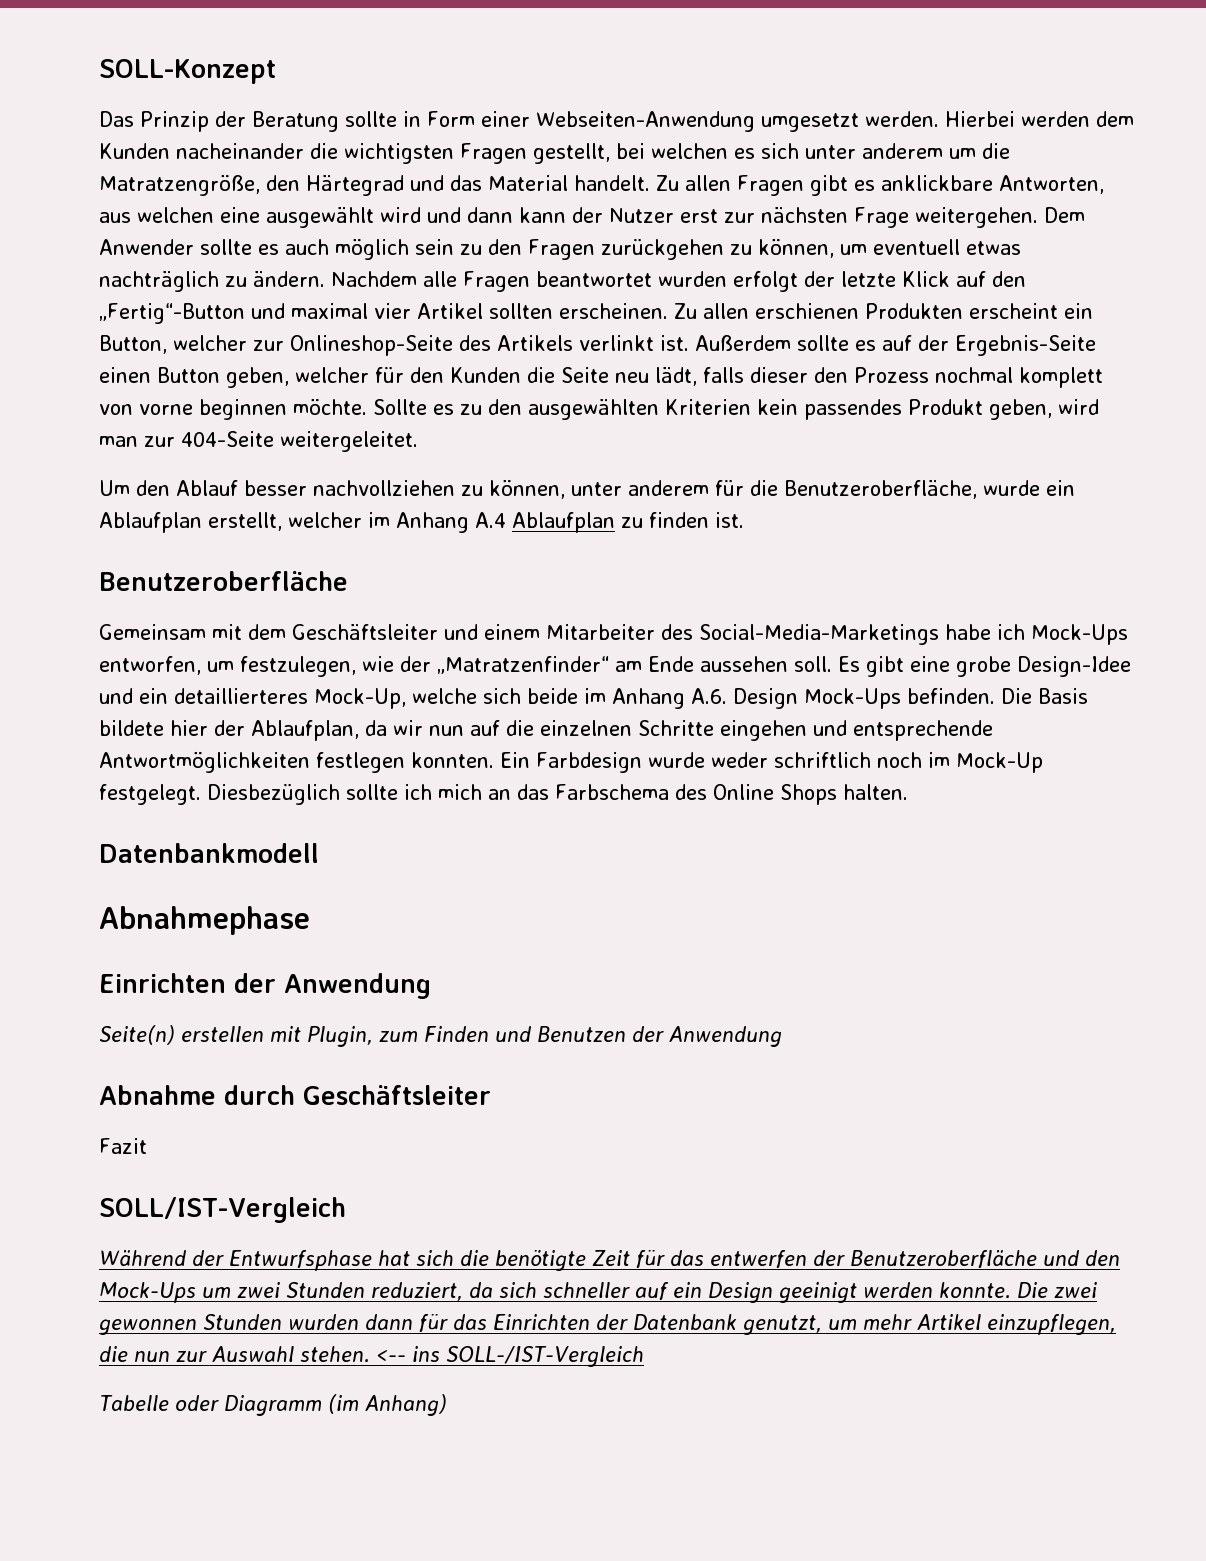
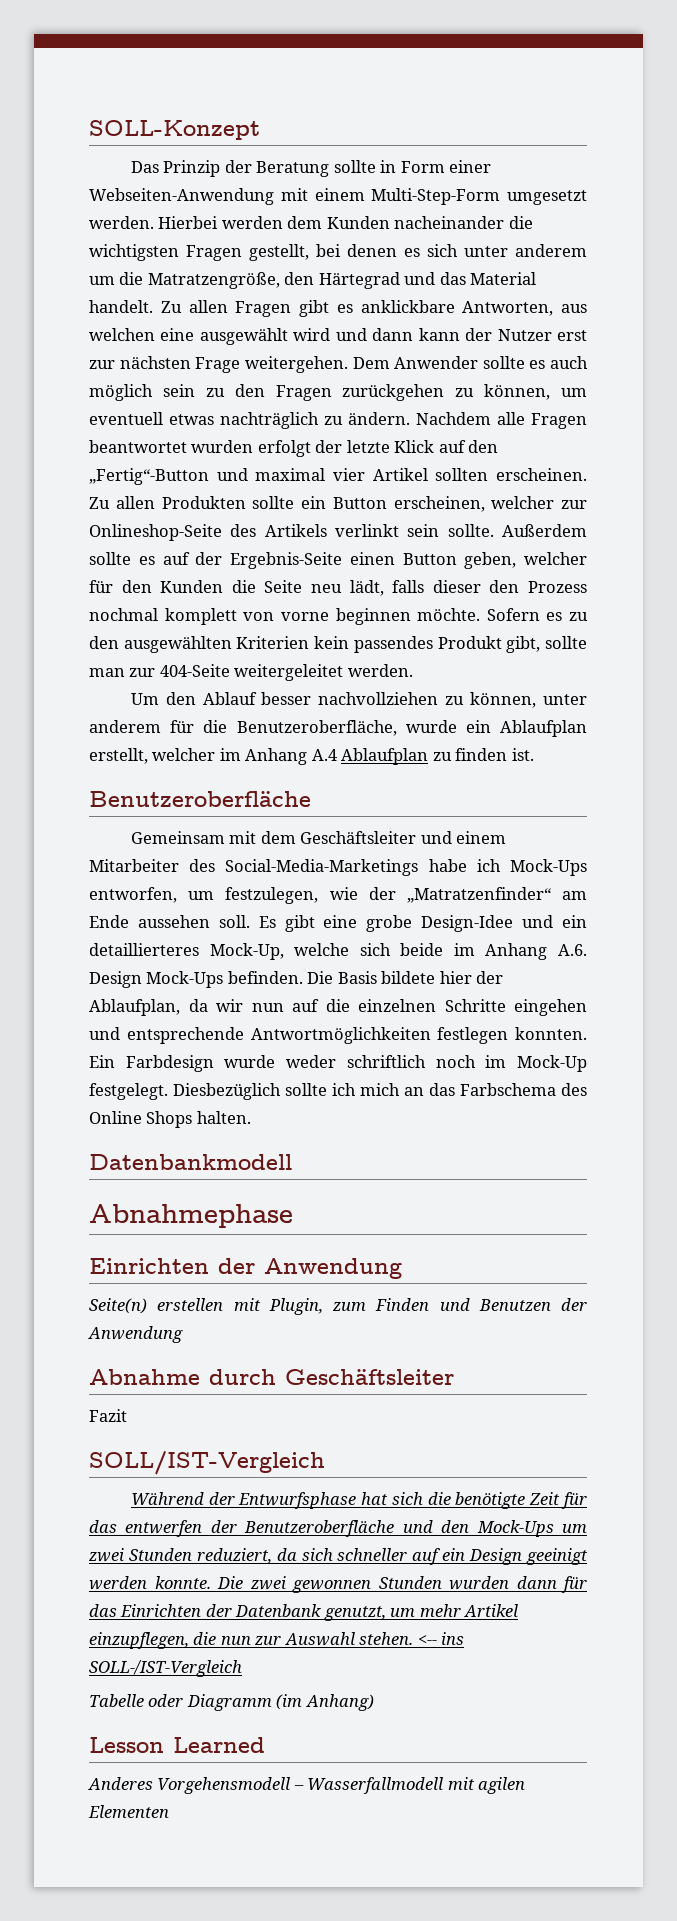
- Das Prinzip der Beratung sollte in Form einer Webseiten-Anwendung umgesetzt werden.
+ Das Prinzip der Beratung sollte in Form einer Webseiten-Anwendung mit einem Multi-Step-Form umgesetzt werden.
- Hierbei werden dem Kunden nacheinander die wichtigsten Fragen gestellt, bei welchen es sich unter anderem um die Matratzengröße, den Härtegrad und das Material handelt.
+ Hierbei werden dem Kunden nacheinander die wichtigsten Fragen gestellt, bei denen es sich unter anderem um die Matratzengröße, den Härtegrad und das Material handelt.
- Zu allen erschienen Produkten erscheint ein Button, welcher zur Onlineshop-Seite des Artikels verlinkt ist.
+ Zu allen Produkten sollte ein Button erscheinen, welcher zur Onlineshop-Seite des Artikels verlinkt sein sollte.
- Sollte es zu den ausgewählten Kriterien kein passendes Produkt geben, wird man zur 404-Seite weitergeleitet.
+ Sofern es zu den ausgewählten Kriterien kein passendes Produkt gibt, sollte man zur 404-Seite weitergeleitet werden.
+ Lesson Learned
+ Anderes Vorgehensmodell – Wasserfallmodell mit agilen Elementen

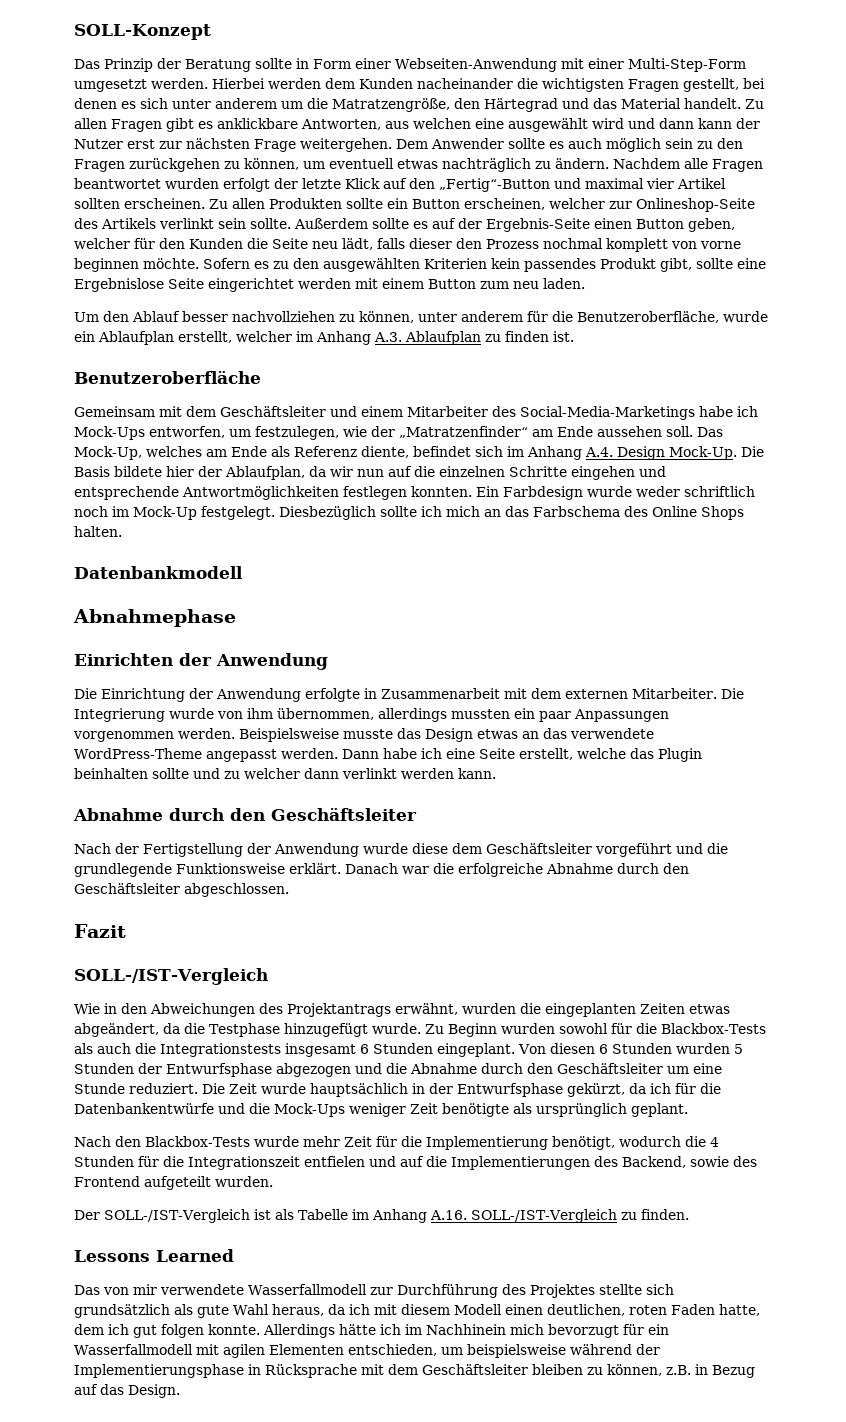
- Das Prinzip der Beratung sollte in Form einer Webseiten-Anwendung mit einem Multi-Step-Form umgesetzt werden.
+ Das Prinzip der Beratung sollte in Form einer Webseiten-Anwendung mit einer Multi-Step-Form umgesetzt werden.
- Sofern es zu den ausgewählten Kriterien kein passendes Produkt gibt, sollte man zur 404-Seite weitergeleitet werden.
+ Sofern es zu den ausgewählten Kriterien kein passendes Produkt gibt, sollte eine Ergebnislose Seite eingerichtet werden mit einem Button zum neu laden.
- Um den Ablauf besser nachvollziehen zu können, unter anderem für die Benutzeroberfläche, wurde ein Ablaufplan erstellt, welcher im Anhang A.4 Ablaufplan zu finden ist.
+ Um den Ablauf besser nachvollziehen zu können, unter anderem für die Benutzeroberfläche, wurde ein Ablaufplan erstellt, welcher im Anhang A.3. Ablaufplan zu finden ist.
- Es gibt eine grobe Design-Idee und ein detaillierteres Mock-Up, welche sich beide im Anhang A.6. Design Mock-Ups befinden.
+ Das Mock-Up, welches am Ende als Referenz diente, befindet sich im Anhang A.4. Design Mock-Up.
- Seite(n) erstellen mit Plugin, zum Finden und Benutzen der Anwendung
- Abnahme durch Geschäftsleiter
+ Die Einrichtung der Anwendung erfolgte in Zusammenarbeit mit dem externen Mitarbeiter. Die Integrierung wurde von ihm übernommen, allerdings mussten ein paar Anpassungen vorgenommen werden. Beispielsweise musste das Design etwas an das verwendete WordPress-Theme angepasst werden. Dann habe ich eine Seite erstellt, welche das Plugin beinhalten sollte und zu welcher dann verlinkt werden kann.
+ Abnahme durch den Geschäftsleiter
+ Nach der Fertigstellung der Anwendung wurde diese dem Geschäftsleiter vorgeführt und die grundlegende Funktionsweise erklärt. Danach war die erfolgreiche Abnahme durch den Geschäftsleiter abgeschlossen.
  Fazit
- SOLL/IST-Vergleich
- Während der Entwurfsphase hat sich die benötigte Zeit für das entwerfen der Benutzeroberfläche und den Mock-Ups um zwei Stunden reduziert, da sich schneller auf ein Design geeinigt werden konnte. Die zwei gewonnen Stunden wurden dann für das Einrichten der Datenbank genutzt, um mehr Artikel einzupflegen, die nun zur Auswahl stehen. <-- ins SOLL-/IST-Vergleich
- Tabelle oder Diagramm (im Anhang)
- Lesson Learned
- Anderes Vorgehensmodell – Wasserfallmodell mit agilen Elementen
+ SOLL-/IST-Vergleich
+ Wie in den Abweichungen des Projektantrags erwähnt, wurden die eingeplanten Zeiten etwas abgeändert, da die Testphase hinzugefügt wurde. Zu Beginn wurden sowohl für die Blackbox-Tests als auch die Integrationstests insgesamt 6 Stunden eingeplant. Von diesen 6 Stunden wurden 5 Stunden der Entwurfsphase abgezogen und die Abnahme durch den Geschäftsleiter um eine Stunde reduziert. Die Zeit wurde hauptsächlich in der Entwurfsphase gekürzt, da ich für die Datenbankentwürfe und die Mock-Ups weniger Zeit benötigte als ursprünglich geplant.
+ Nach den Blackbox-Tests wurde mehr Zeit für die Implementierung benötigt, wodurch die 4 Stunden für die Integrationszeit entfielen und auf die Implementierungen des Backend, sowie des Frontend aufgeteilt wurden.
+ Der SOLL-/IST-Vergleich ist als Tabelle im Anhang A.16. SOLL-/IST-Vergleich zu finden.
+ Lessons Learned
+ Das von mir verwendete Wasserfallmodell zur Durchführung des Projektes stellte sich grundsätzlich als gute Wahl heraus, da ich mit diesem Modell einen deutlichen, roten Faden hatte, dem ich gut folgen konnte. Allerdings hätte ich im Nachhinein mich bevorzugt für ein Wasserfallmodell mit agilen Elementen entschieden, um beispielsweise während der Implementierungsphase in Rücksprache mit dem Geschäftsleiter bleiben zu können, z.B. in Bezug auf das Design.

